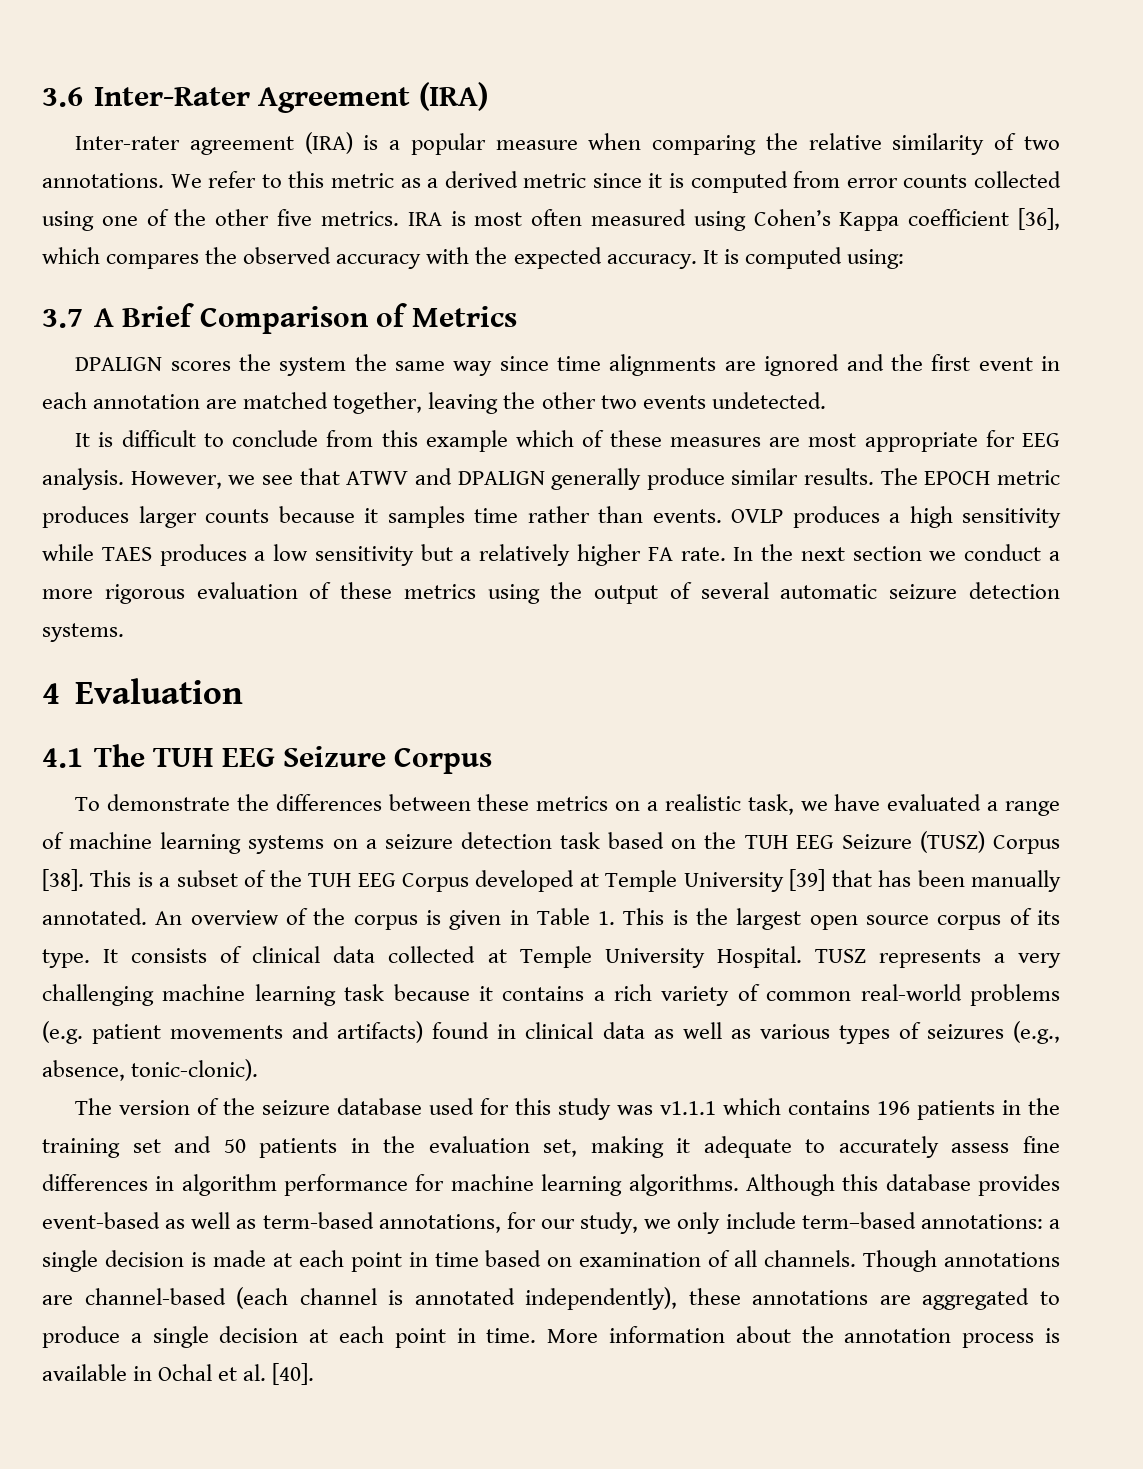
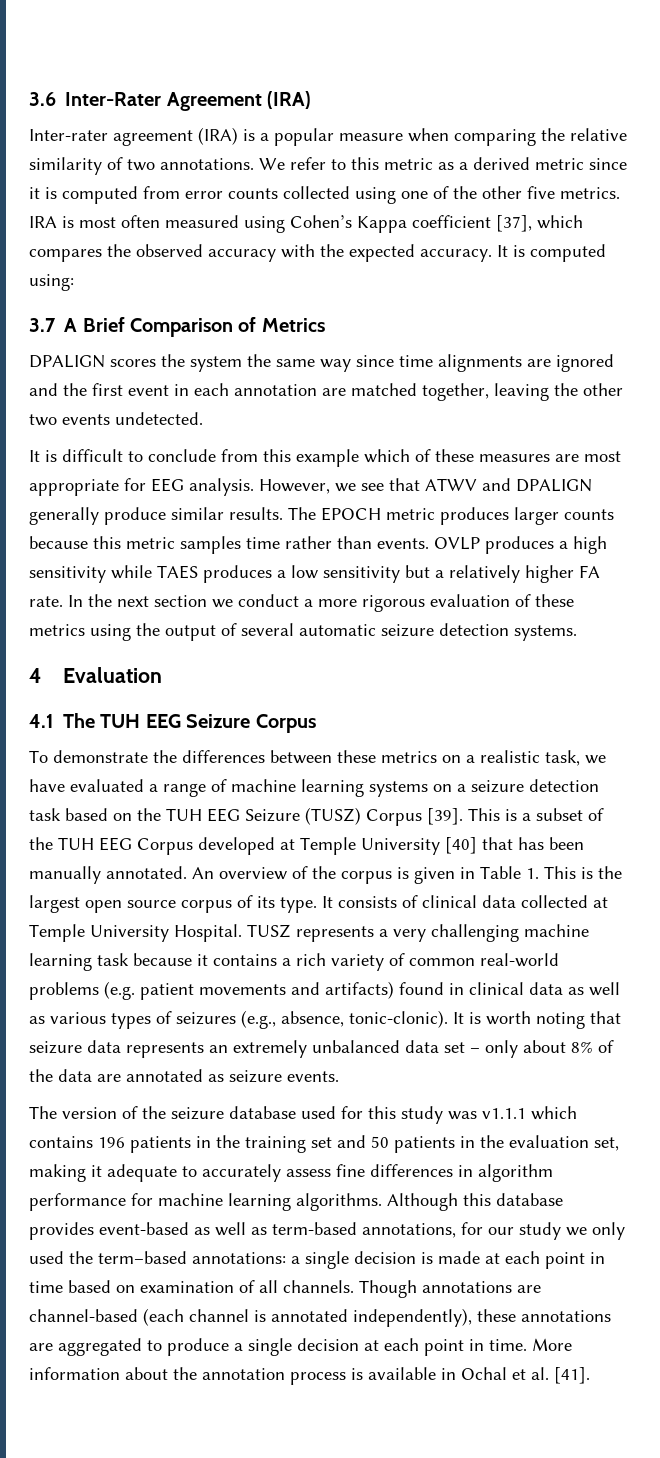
- IRA is most often measured using Cohen’s Kappa coefficient [36], which compares the observed accuracy with the expected accuracy.
+ IRA is most often measured using Cohen’s Kappa coefficient [37], which compares the observed accuracy with the expected accuracy.
- The EPOCH metric produces larger counts because it samples time rather than events.
+ The EPOCH metric produces larger counts because this metric samples time rather than events.
- To demonstrate the differences between these metrics on a realistic task, we have evaluated a range of machine learning systems on a seizure detection task based on the TUH EEG Seizure (TUSZ) Corpus [38].
+ To demonstrate the differences between these metrics on a realistic task, we have evaluated a range of machine learning systems on a seizure detection task based on the TUH EEG Seizure (TUSZ) Corpus [39].
- This is a subset of the TUH EEG Corpus developed at Temple University [39] that has been manually annotated.
+ This is a subset of the TUH EEG Corpus developed at Temple University [40] that has been manually annotated.
+ It is worth noting that seizure data represents an extremely unbalanced data set – only about 8% of the data are annotated as seizure events.
- Although this database provides event-based as well as term-based annotations, for our study, we only include term–based annotations: a single decision is made at each point in time based on examination of all channels.
+ Although this database provides event-based as well as term-based annotations, for our study we only used the term–based annotations: a single decision is made at each point in time based on examination of all channels.
- More information about the annotation process is available in Ochal et al. [40].
+ More information about the annotation process is available in Ochal et al. [41].

